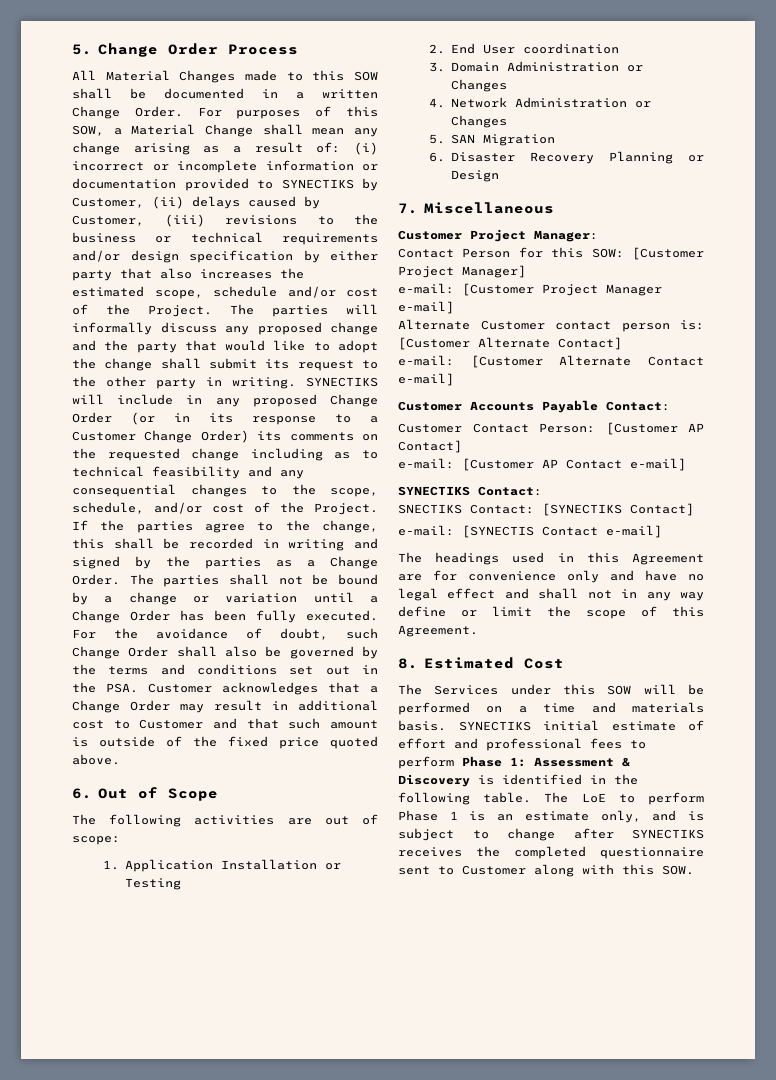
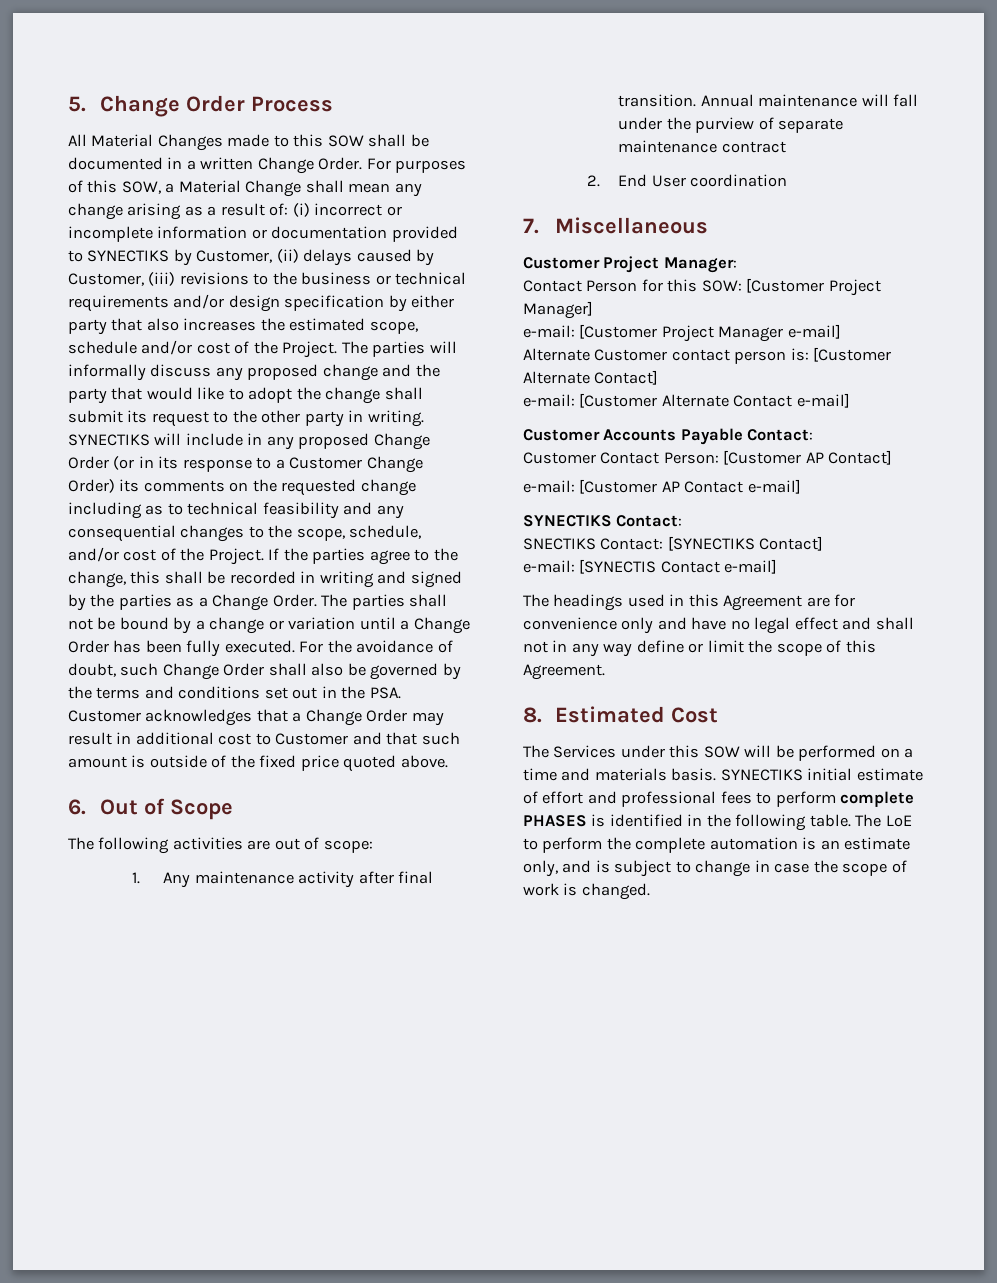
- 1. Application Installation or Testing
+ 1. Any maintenance activity after final transition. Annual maintenance will fall under the purview of separate maintenance contract
  2. End User coordination
- 3. Domain Administration or Changes
- 4. Network Administration or Changes
- 5. SAN Migration
- 6. Disaster Recovery Planning or Design
- SYNECTIKS initial estimate of effort and professional fees to perform Phase 1: Assessment & Discovery is identified in the following table.
+ SYNECTIKS initial estimate of effort and professional fees to perform complete PHASES is identified in the following table.
- The LoE to perform Phase 1 is an estimate only, and is subject to change after SYNECTIKS receives the completed questionnaire sent to Customer along with this SOW.
+ The LoE to perform the complete automation is an estimate only, and is subject to change in case the scope of work is changed.

